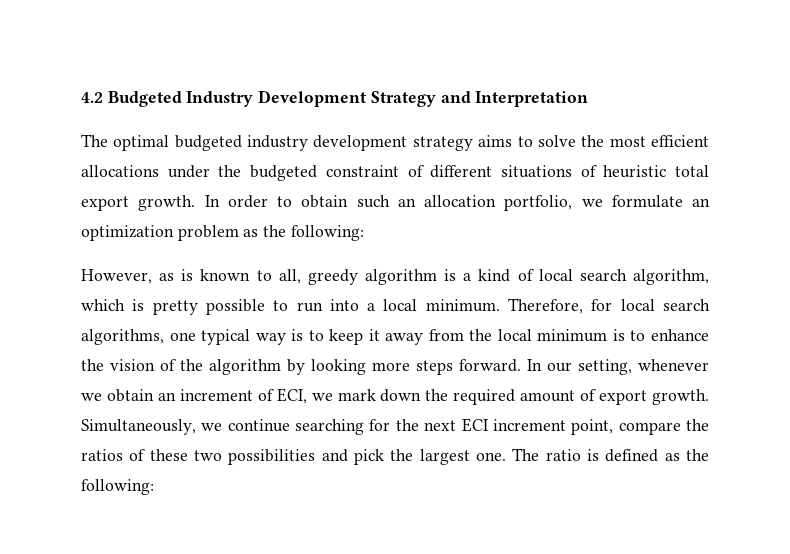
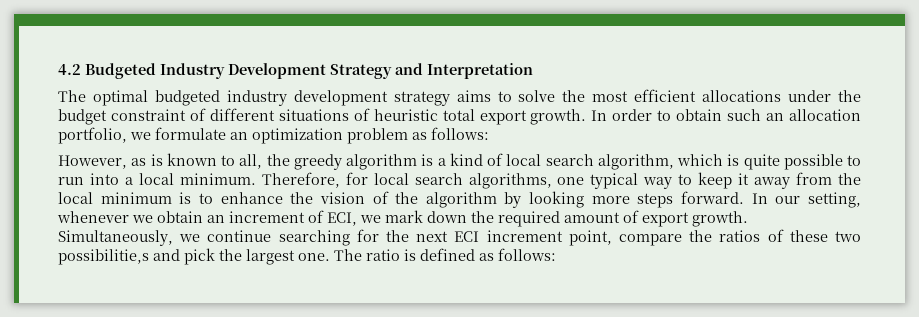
- The optimal budgeted industry development strategy aims to solve the most efficient allocations under the budgeted constraint of different situations of heuristic total export growth.
+ The optimal budgeted industry development strategy aims to solve the most efficient allocations under the budget constraint of different situations of heuristic total export growth.
- In order to obtain such an allocation portfolio, we formulate an optimization problem as the following:
+ In order to obtain such an allocation portfolio, we formulate an optimization problem as follows:
- However, as is known to all, greedy algorithm is a kind of local search algorithm, which is pretty possible to run into a local minimum.
+ However, as is known to all, the greedy algorithm is a kind of local search algorithm, which is quite possible to run into a local minimum.
- Therefore, for local search algorithms, one typical way is to keep it away from the local minimum is to enhance the vision of the algorithm by looking more steps forward.
+ Therefore, for local search algorithms, one typical way to keep it away from the local minimum is to enhance the vision of the algorithm by looking more steps forward.
- Simultaneously, we continue searching for the next ECI increment point, compare the ratios of these two possibilities and pick the largest one.
+ Simultaneously, we continue searching for the next ECI increment point, compare the ratios of these two possibilitie,s and pick the largest one.
- The ratio is defined as the following:
+ The ratio is defined as follows:

